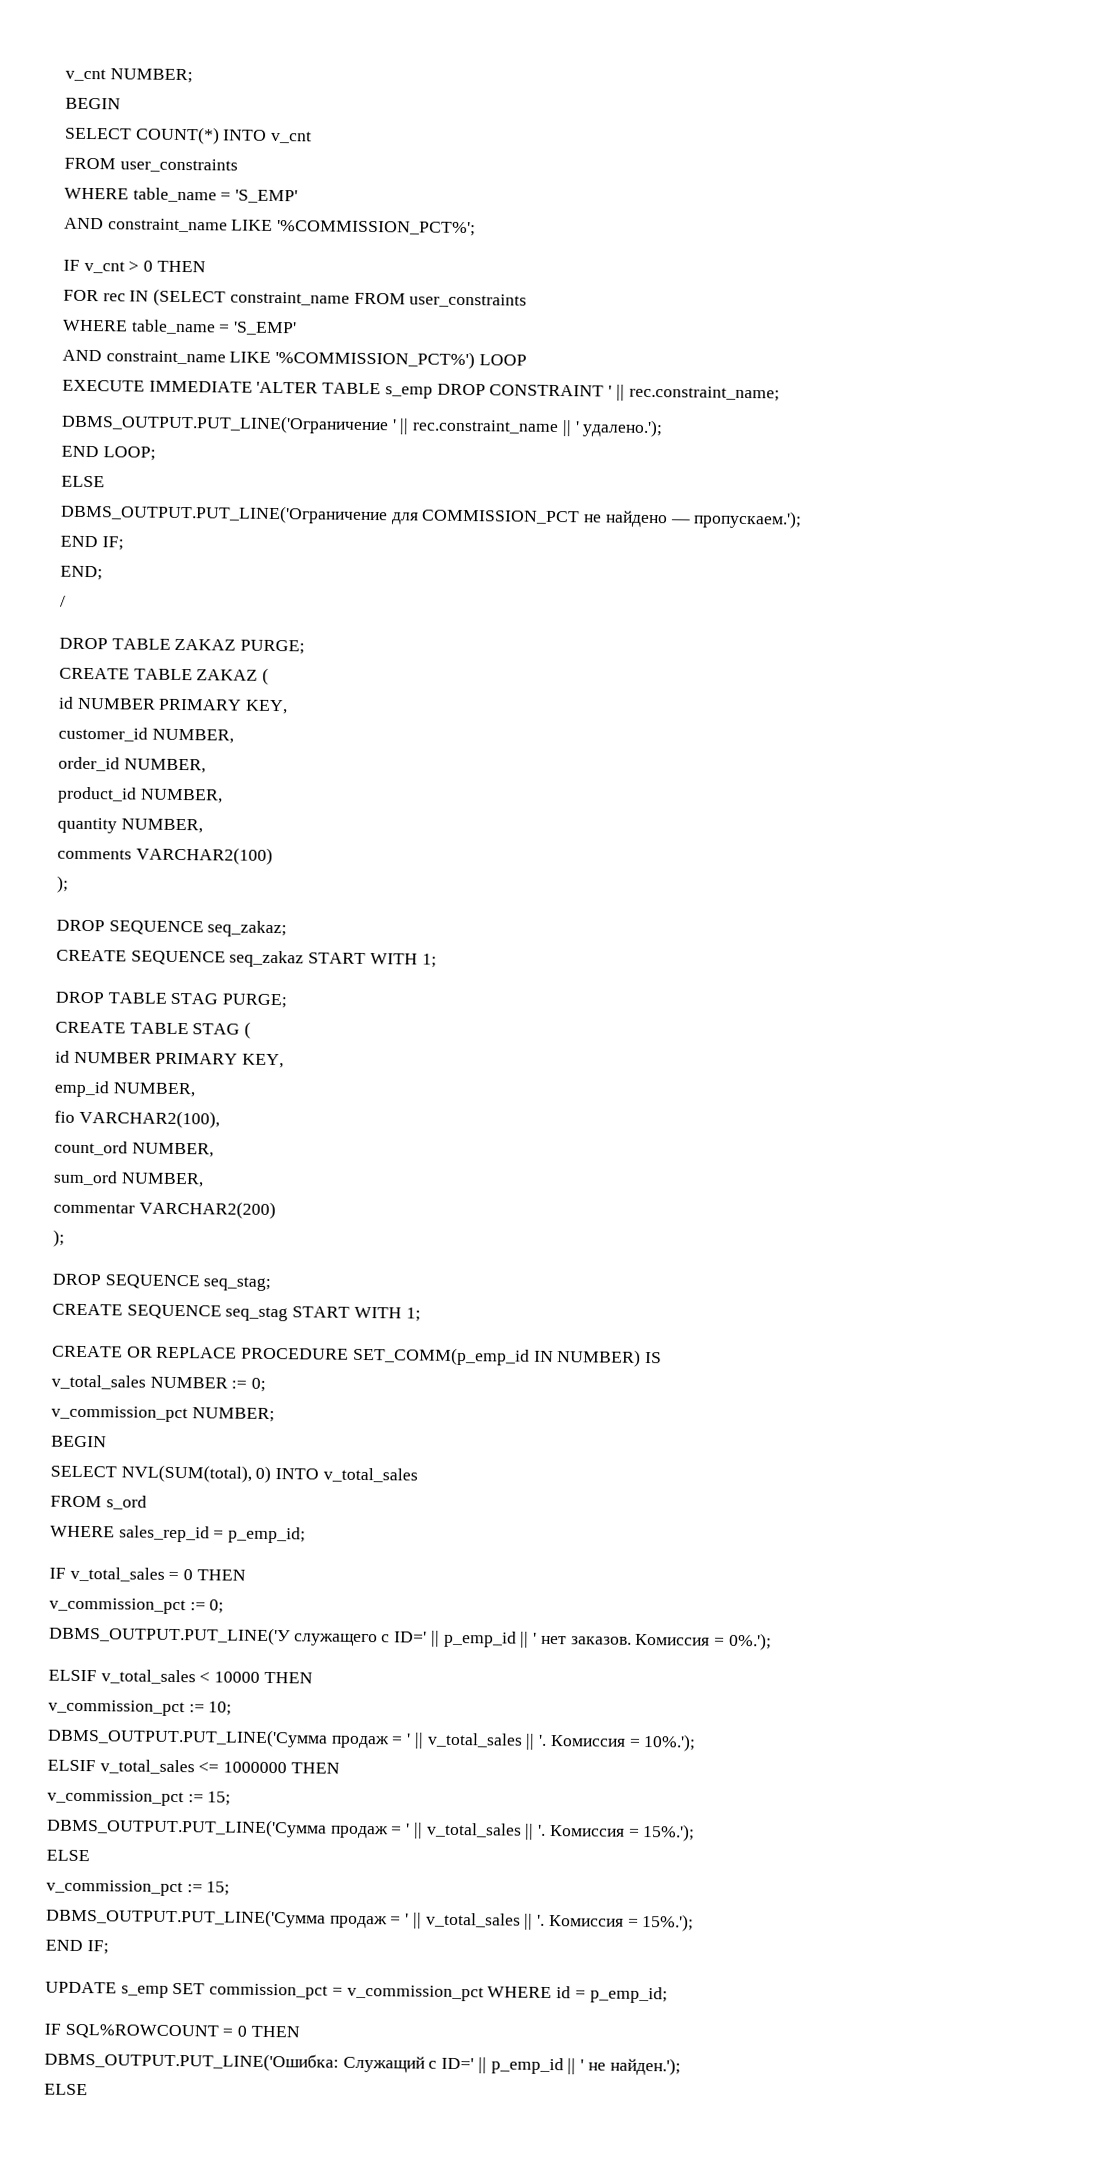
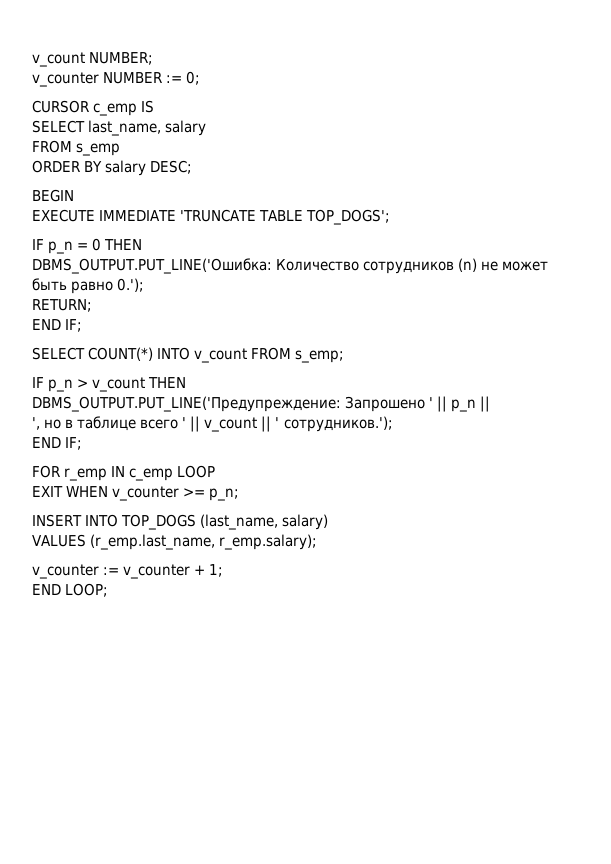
- v_cnt NUMBER;
+ v_count NUMBER;
+ v_counter NUMBER := 0;
+ CURSOR c_emp IS
+ SELECT last_name, salary
+ FROM s_emp
+ ORDER BY salary DESC;
  BEGIN
- SELECT COUNT(*) INTO v_cnt
- FROM user_constraints
- WHERE table_name = 'S_EMP'
- AND constraint_name LIKE '%COMMISSION_PCT%';
- IF v_cnt > 0 THEN
- FOR rec IN (SELECT constraint_name FROM user_constraints
- WHERE table_name = 'S_EMP'
- AND constraint_name LIKE '%COMMISSION_PCT%') LOOP
- EXECUTE IMMEDIATE 'ALTER TABLE s_emp DROP CONSTRAINT ' || rec.constraint_name;
- DBMS_OUTPUT.PUT_LINE('Ограничение ' || rec.constraint_name || ' удалено.');
+ EXECUTE IMMEDIATE 'TRUNCATE TABLE TOP_DOGS';
+ IF p_n = 0 THEN
+ DBMS_OUTPUT.PUT_LINE('Ошибка: Количество сотрудников (n) не может быть равно 0.');
+ RETURN;
+ END IF;
+ SELECT COUNT(*) INTO v_count FROM s_emp;
+ IF p_n > v_count THEN
+ DBMS_OUTPUT.PUT_LINE('Предупреждение: Запрошено ' || p_n ||
+ ', но в таблице всего ' || v_count || ' сотрудников.');
+ END IF;
+ FOR r_emp IN c_emp LOOP
+ EXIT WHEN v_counter >= p_n;
+ INSERT INTO TOP_DOGS (last_name, salary)
+ VALUES (r_emp.last_name, r_emp.salary);
+ v_counter := v_counter + 1;
  END LOOP;
- ELSE
- DBMS_OUTPUT.PUT_LINE('Ограничение для COMMISSION_PCT не найдено — пропускаем.');
- END IF;
- END;
- /
- DROP TABLE ZAKAZ PURGE;
- CREATE TABLE ZAKAZ (
- id NUMBER PRIMARY KEY,
- customer_id NUMBER,
- order_id NUMBER,
- product_id NUMBER,
- quantity NUMBER,
- comments VARCHAR2(100)
- );
- DROP SEQUENCE seq_zakaz;
- CREATE SEQUENCE seq_zakaz START WITH 1;
- DROP TABLE STAG PURGE;
- CREATE TABLE STAG (
- id NUMBER PRIMARY KEY,
- emp_id NUMBER,
- fio VARCHAR2(100),
- count_ord NUMBER,
- sum_ord NUMBER,
- commentar VARCHAR2(200)
- );
- DROP SEQUENCE seq_stag;
- CREATE SEQUENCE seq_stag START WITH 1;
- CREATE OR REPLACE PROCEDURE SET_COMM(p_emp_id IN NUMBER) IS
- v_total_sales NUMBER := 0;
- v_commission_pct NUMBER;
- BEGIN
- SELECT NVL(SUM(total), 0) INTO v_total_sales
- FROM s_ord
- WHERE sales_rep_id = p_emp_id;
- IF v_total_sales = 0 THEN
- v_commission_pct := 0;
- DBMS_OUTPUT.PUT_LINE('У служащего с ID=' || p_emp_id || ' нет заказов. Комиссия = 0%.');
- ELSIF v_total_sales < 10000 THEN
- v_commission_pct := 10;
- DBMS_OUTPUT.PUT_LINE('Сумма продаж = ' || v_total_sales || '. Комиссия = 10%.');
- ELSIF v_total_sales <= 1000000 THEN
- v_commission_pct := 15;
- DBMS_OUTPUT.PUT_LINE('Сумма продаж = ' || v_total_sales || '. Комиссия = 15%.');
- ELSE
- v_commission_pct := 15;
- DBMS_OUTPUT.PUT_LINE('Сумма продаж = ' || v_total_sales || '. Комиссия = 15%.');
- END IF;
- UPDATE s_emp SET commission_pct = v_commission_pct WHERE id = p_emp_id;
- IF SQL%ROWCOUNT = 0 THEN
- DBMS_OUTPUT.PUT_LINE('Ошибка: Служащий с ID=' || p_emp_id || ' не найден.');
- ELSE

